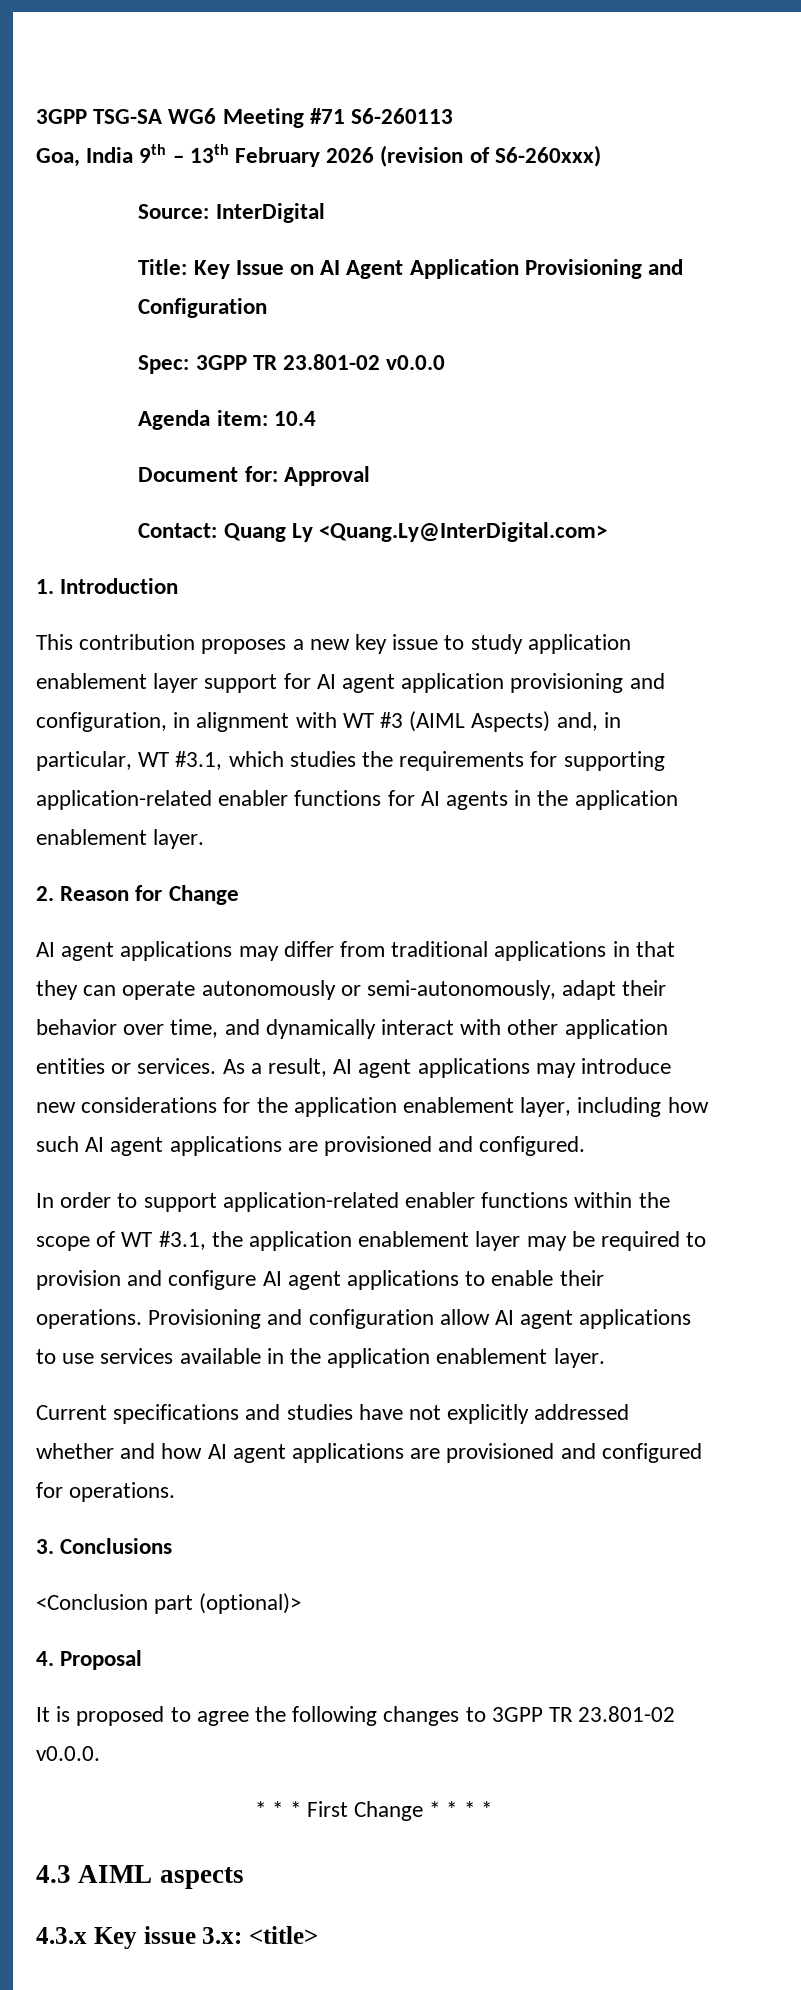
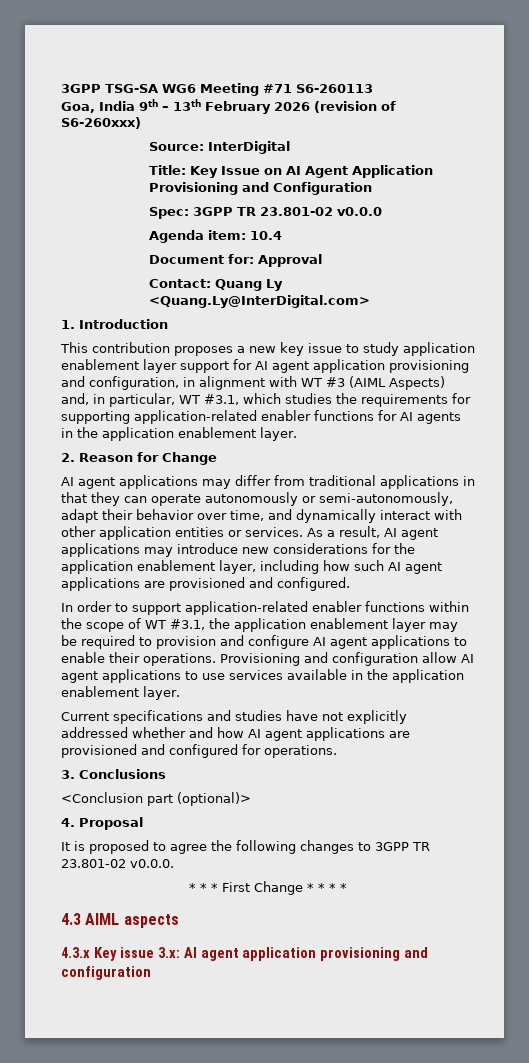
- 4.3.x Key issue 3.x: <title>
+ 4.3.x Key issue 3.x: AI agent application provisioning and configuration

